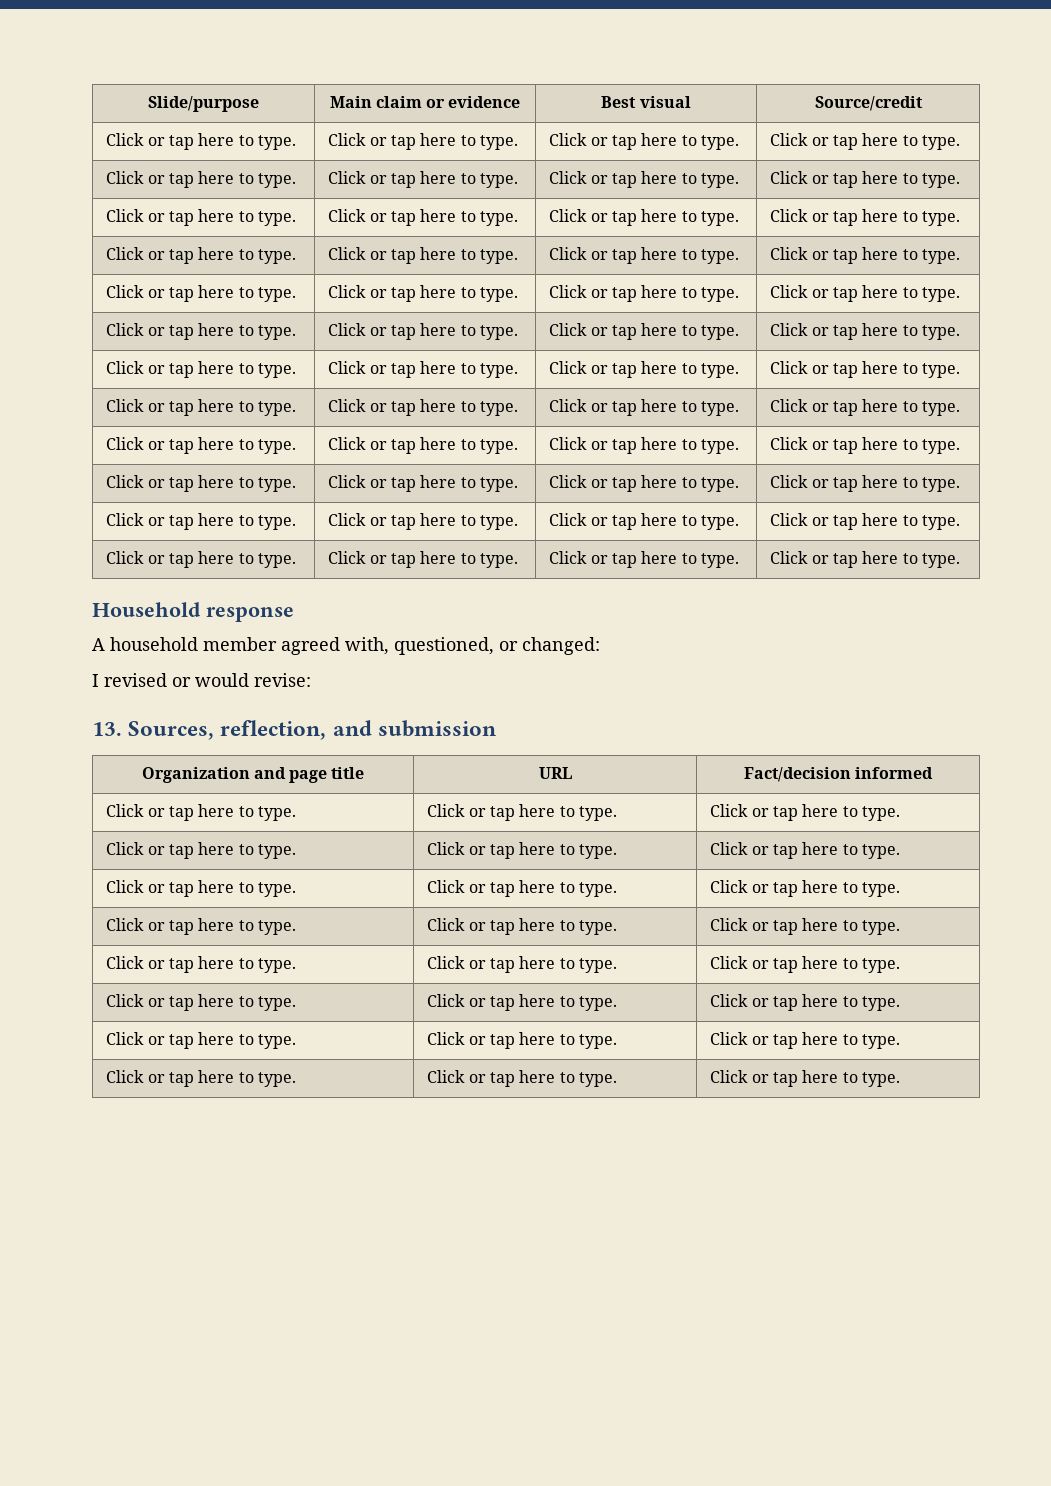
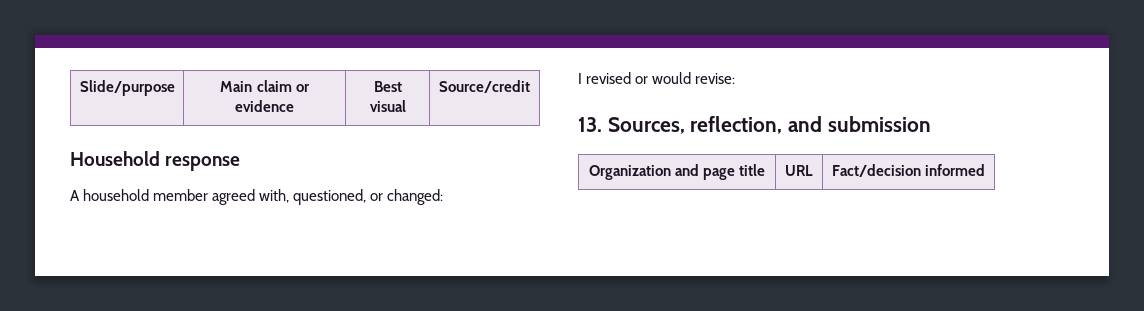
  Slide/purpose | Main claim or evidence | Best visual | Source/credit
- Click or tap here to type. | Click or tap here to type. | Click or tap here to type. | Click or tap here to type.
- Click or tap here to type. | Click or tap here to type. | Click or tap here to type. | Click or tap here to type.
- Click or tap here to type. | Click or tap here to type. | Click or tap here to type. | Click or tap here to type.
- Click or tap here to type. | Click or tap here to type. | Click or tap here to type. | Click or tap here to type.
- Click or tap here to type. | Click or tap here to type. | Click or tap here to type. | Click or tap here to type.
- Click or tap here to type. | Click or tap here to type. | Click or tap here to type. | Click or tap here to type.
- Click or tap here to type. | Click or tap here to type. | Click or tap here to type. | Click or tap here to type.
- Click or tap here to type. | Click or tap here to type. | Click or tap here to type. | Click or tap here to type.
- Click or tap here to type. | Click or tap here to type. | Click or tap here to type. | Click or tap here to type.
- Click or tap here to type. | Click or tap here to type. | Click or tap here to type. | Click or tap here to type.
- Click or tap here to type. | Click or tap here to type. | Click or tap here to type. | Click or tap here to type.
- Click or tap here to type. | Click or tap here to type. | Click or tap here to type. | Click or tap here to type.
  Organization and page title | URL | Fact/decision informed
- Click or tap here to type. | Click or tap here to type. | Click or tap here to type.
- Click or tap here to type. | Click or tap here to type. | Click or tap here to type.
- Click or tap here to type. | Click or tap here to type. | Click or tap here to type.
- Click or tap here to type. | Click or tap here to type. | Click or tap here to type.
- Click or tap here to type. | Click or tap here to type. | Click or tap here to type.
- Click or tap here to type. | Click or tap here to type. | Click or tap here to type.
- Click or tap here to type. | Click or tap here to type. | Click or tap here to type.
- Click or tap here to type. | Click or tap here to type. | Click or tap here to type.

